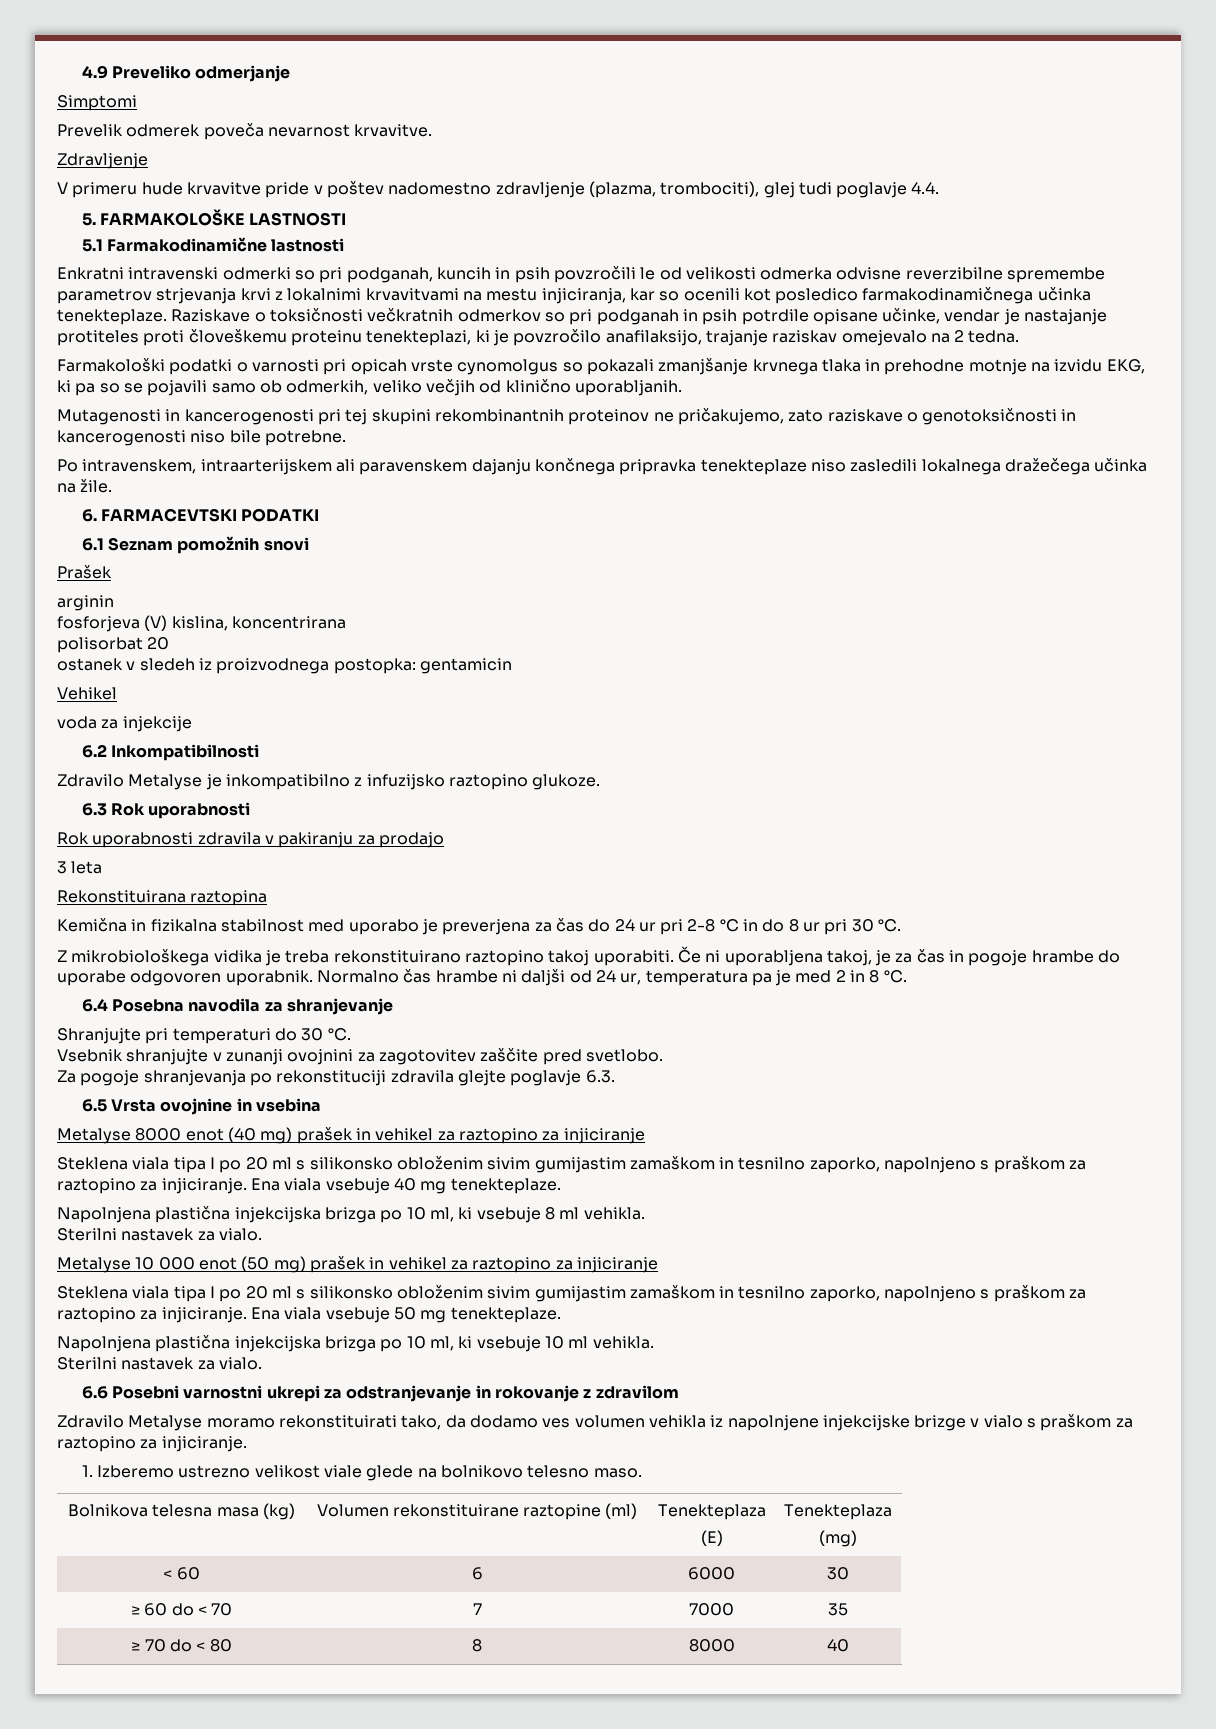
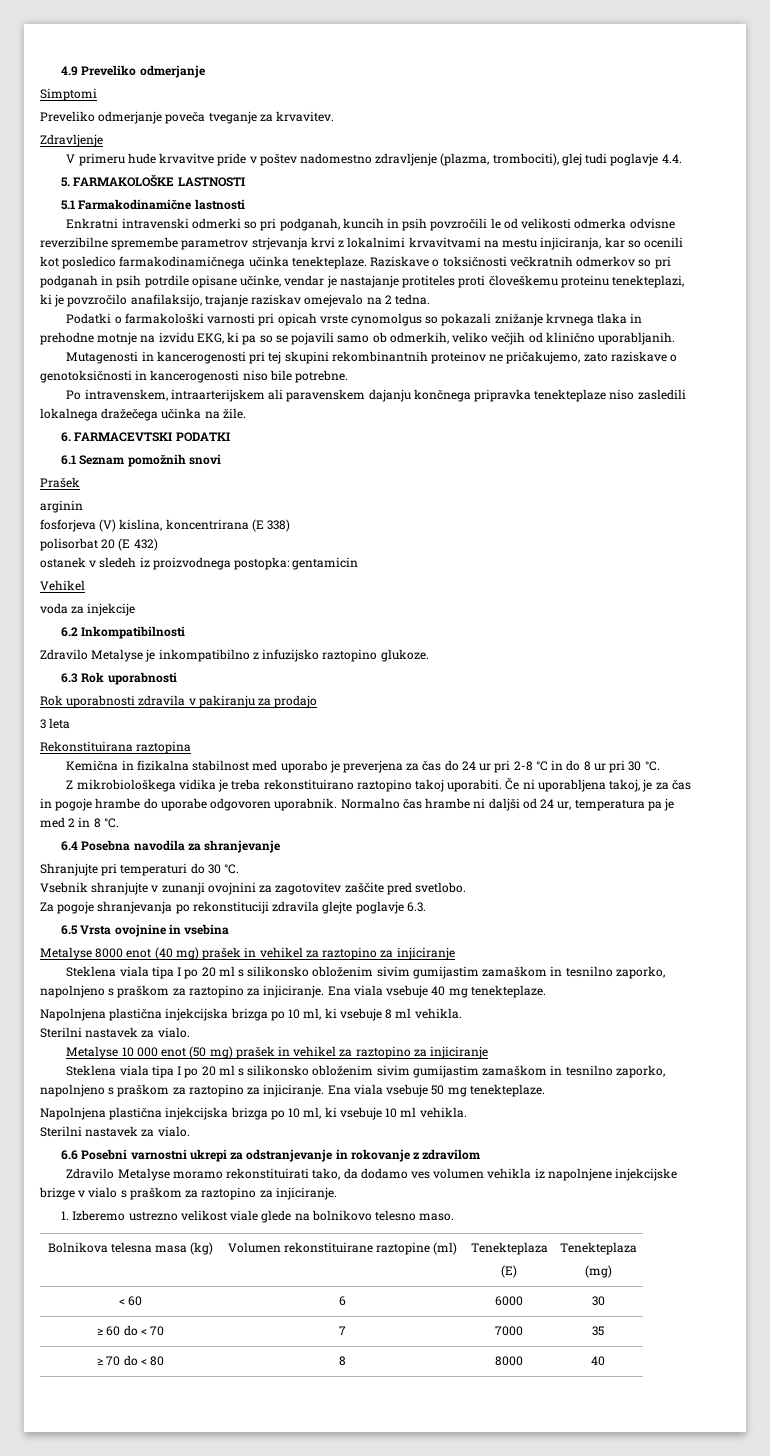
- Prevelik odmerek poveča nevarnost krvavitve.
+ Preveliko odmerjanje poveča tveganje za krvavitev.
- Farmakološki podatki o varnosti pri opicah vrste cynomolgus so pokazali zmanjšanje krvnega tlaka in prehodne motnje na izvidu EKG, ki pa so se pojavili samo ob odmerkih, veliko večjih od klinično uporabljanih.
+ Podatki o farmakološki varnosti pri opicah vrste cynomolgus so pokazali znižanje krvnega tlaka in prehodne motnje na izvidu EKG, ki pa so se pojavili samo ob odmerkih, veliko večjih od klinično uporabljanih.
- fosforjeva (V) kislina, koncentrirana
+ fosforjeva (V) kislina, koncentrirana (E 338)
- polisorbat 20
+ polisorbat 20 (E 432)

